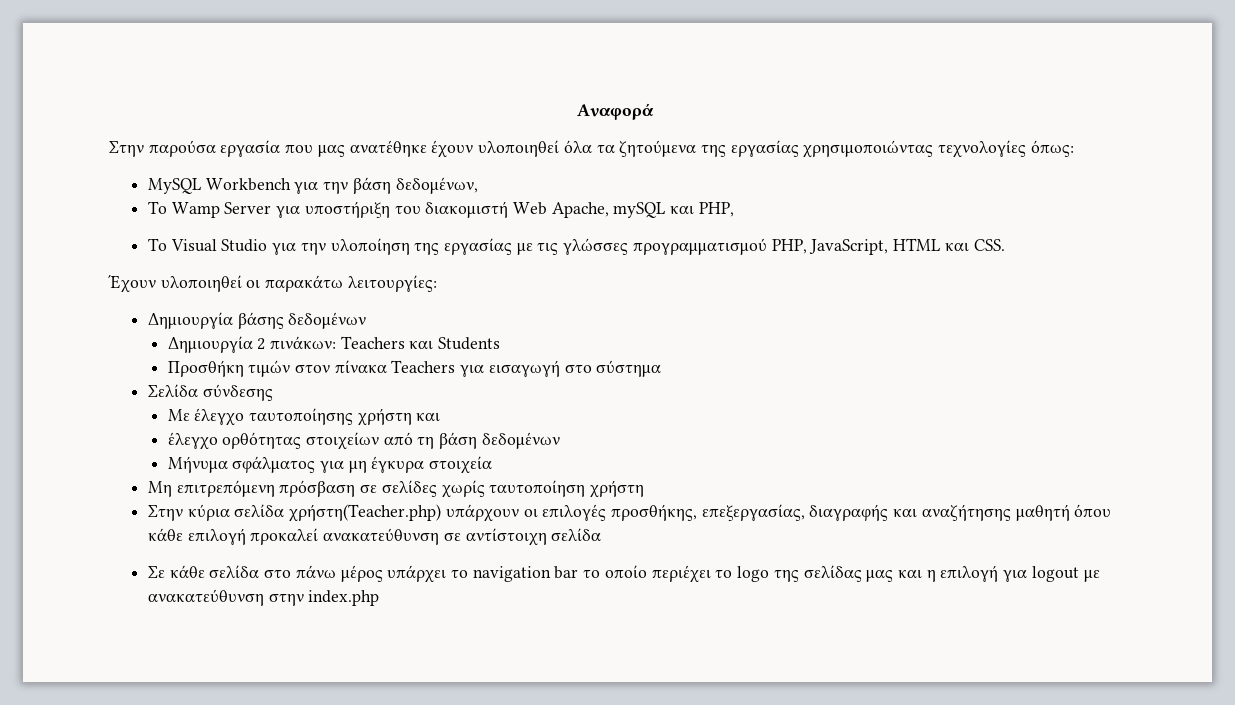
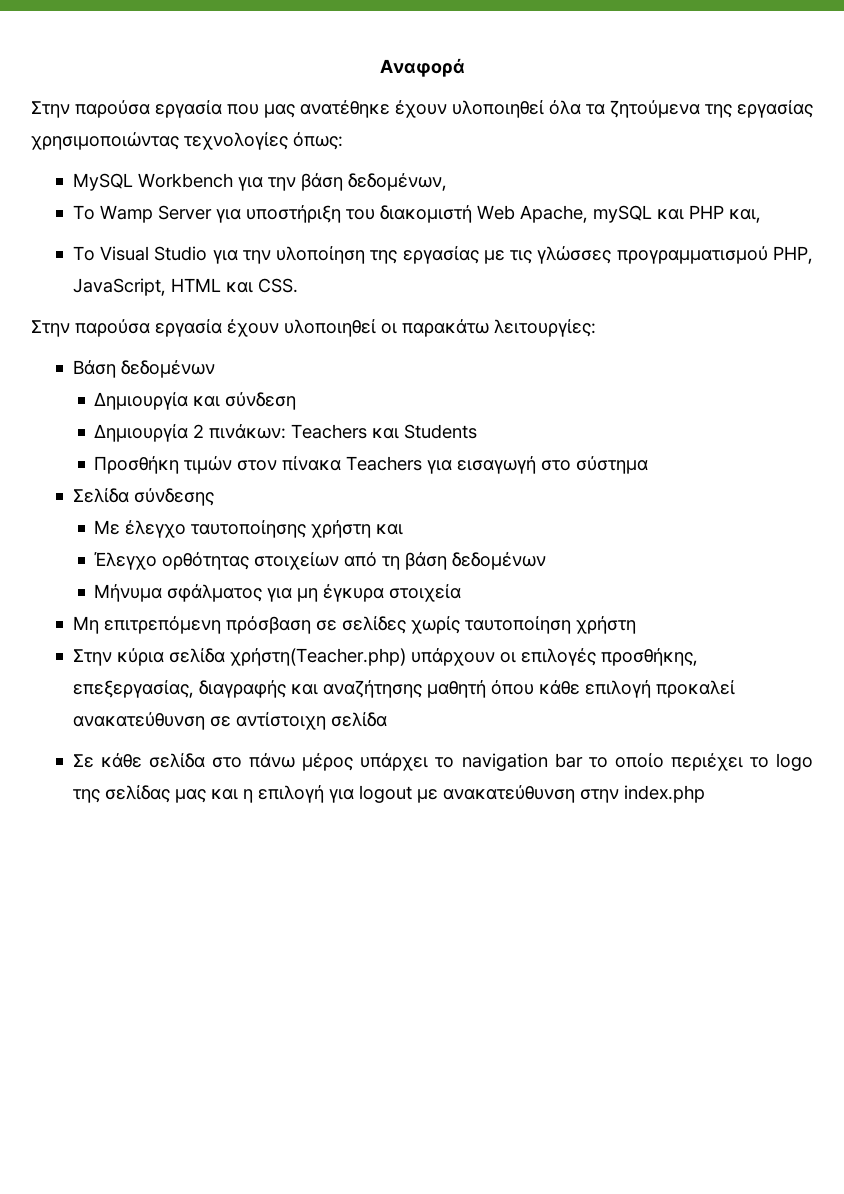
- Το Wamp Server για υποστήριξη του διακομιστή Web Apache, mySQL και PHP,
+ Το Wamp Server για υποστήριξη του διακομιστή Web Apache, mySQL και PHP και,
- Έχουν υλοποιηθεί οι παρακάτω λειτουργίες:
+ Στην παρούσα εργασία έχουν υλοποιηθεί οι παρακάτω λειτουργίες:
- Δημιουργία βάσης δεδομένων
+ Βάση δεδομένων
+ Δημιουργία και σύνδεση
- έλεγχο ορθότητας στοιχείων από τη βάση δεδομένων
+ Έλεγχο ορθότητας στοιχείων από τη βάση δεδομένων

